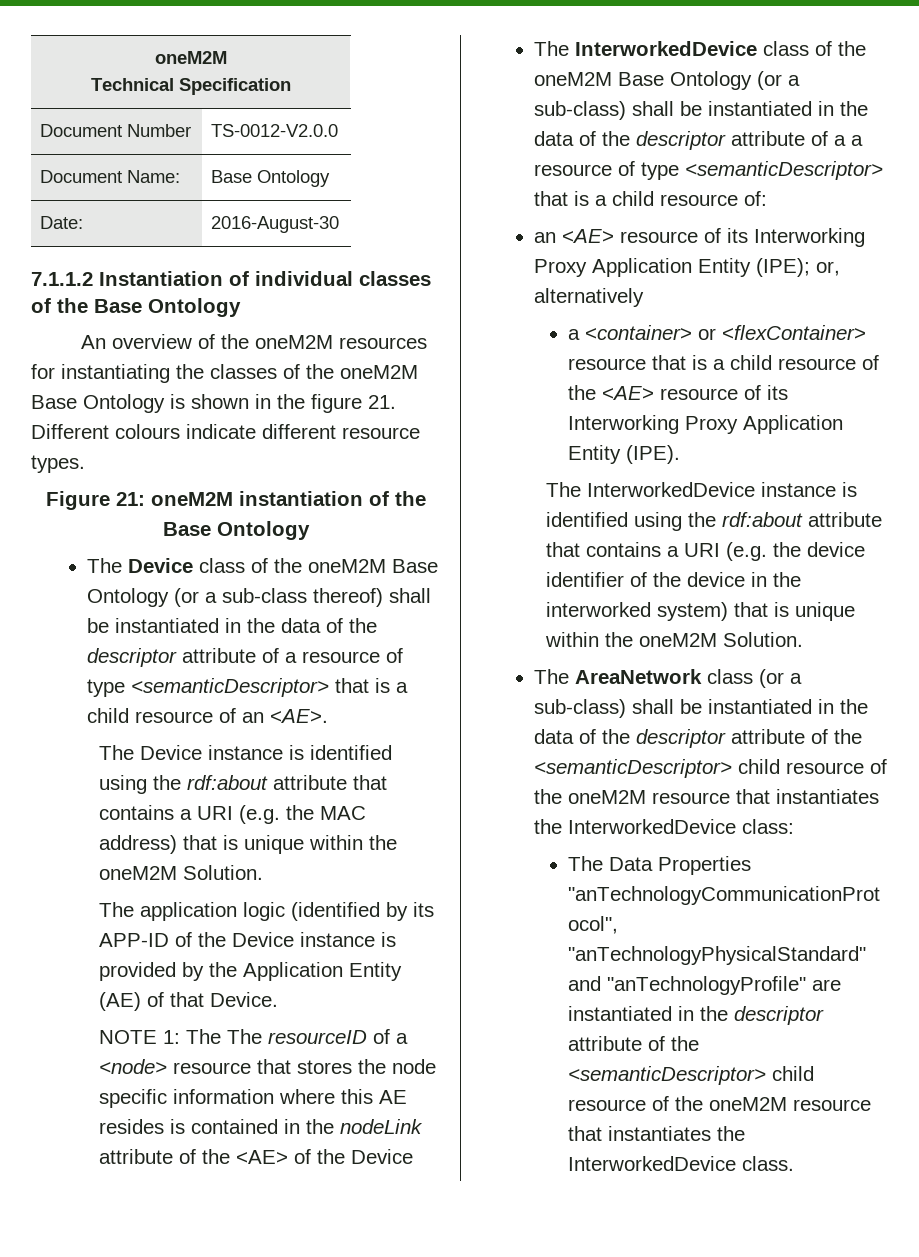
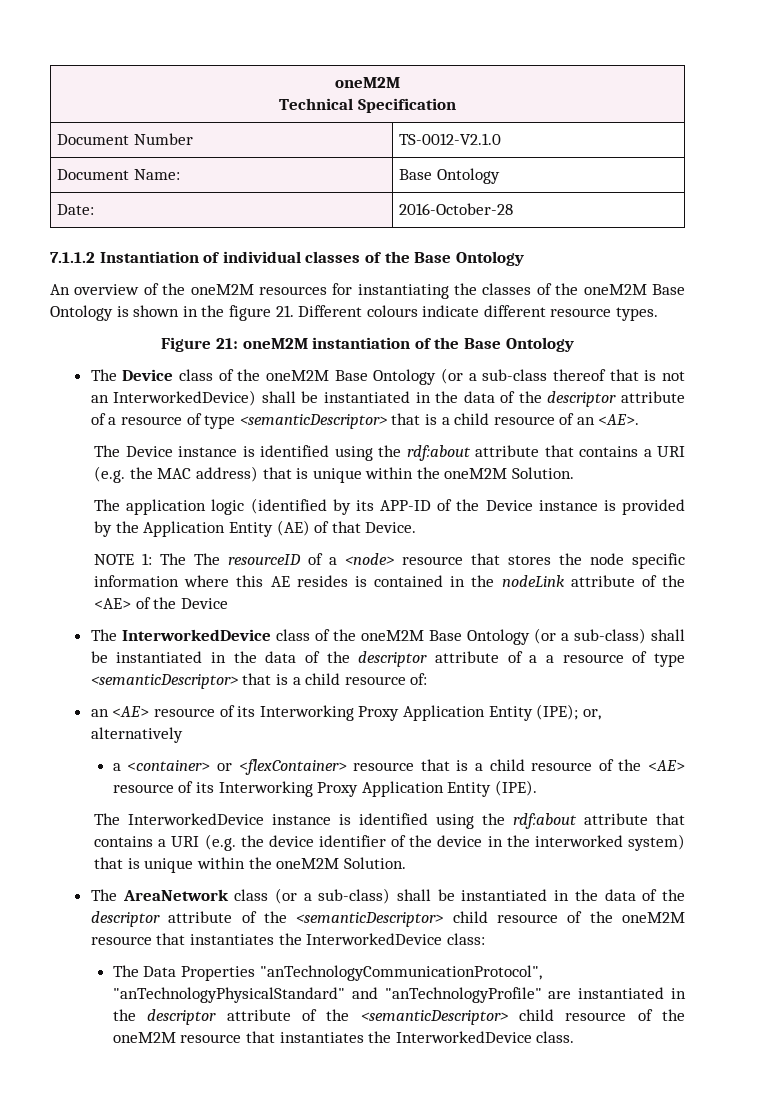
- Document Number | TS-0012-V2.0.0
+ Document Number | TS-0012-V2.1.0
- Date: | 2016-August-30
+ Date: | 2016-October-28
- The Device class of the oneM2M Base Ontology (or a sub-class thereof) shall be instantiated in the data of the descriptor attribute of a resource of type <semanticDescriptor> that is a child resource of an <AE>.
+ The Device class of the oneM2M Base Ontology (or a sub-class thereof that is not an InterworkedDevice) shall be instantiated in the data of the descriptor attribute of a resource of type <semanticDescriptor> that is a child resource of an <AE>.

